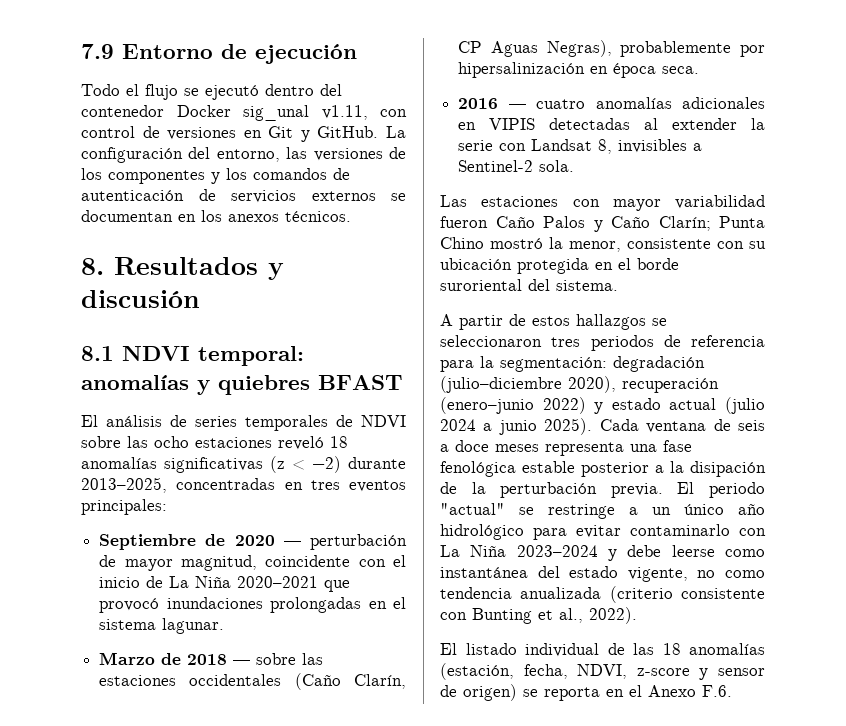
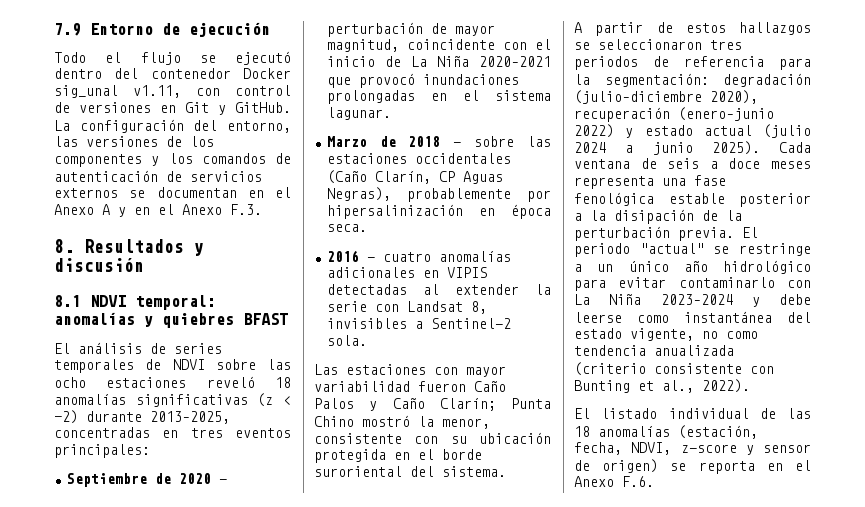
- La configuración del entorno, las versiones de los componentes y los comandos de autenticación de servicios externos se documentan en los anexos técnicos.
+ La configuración del entorno, las versiones de los componentes y los comandos de autenticación de servicios externos se documentan en el Anexo A y en el Anexo F.3.

